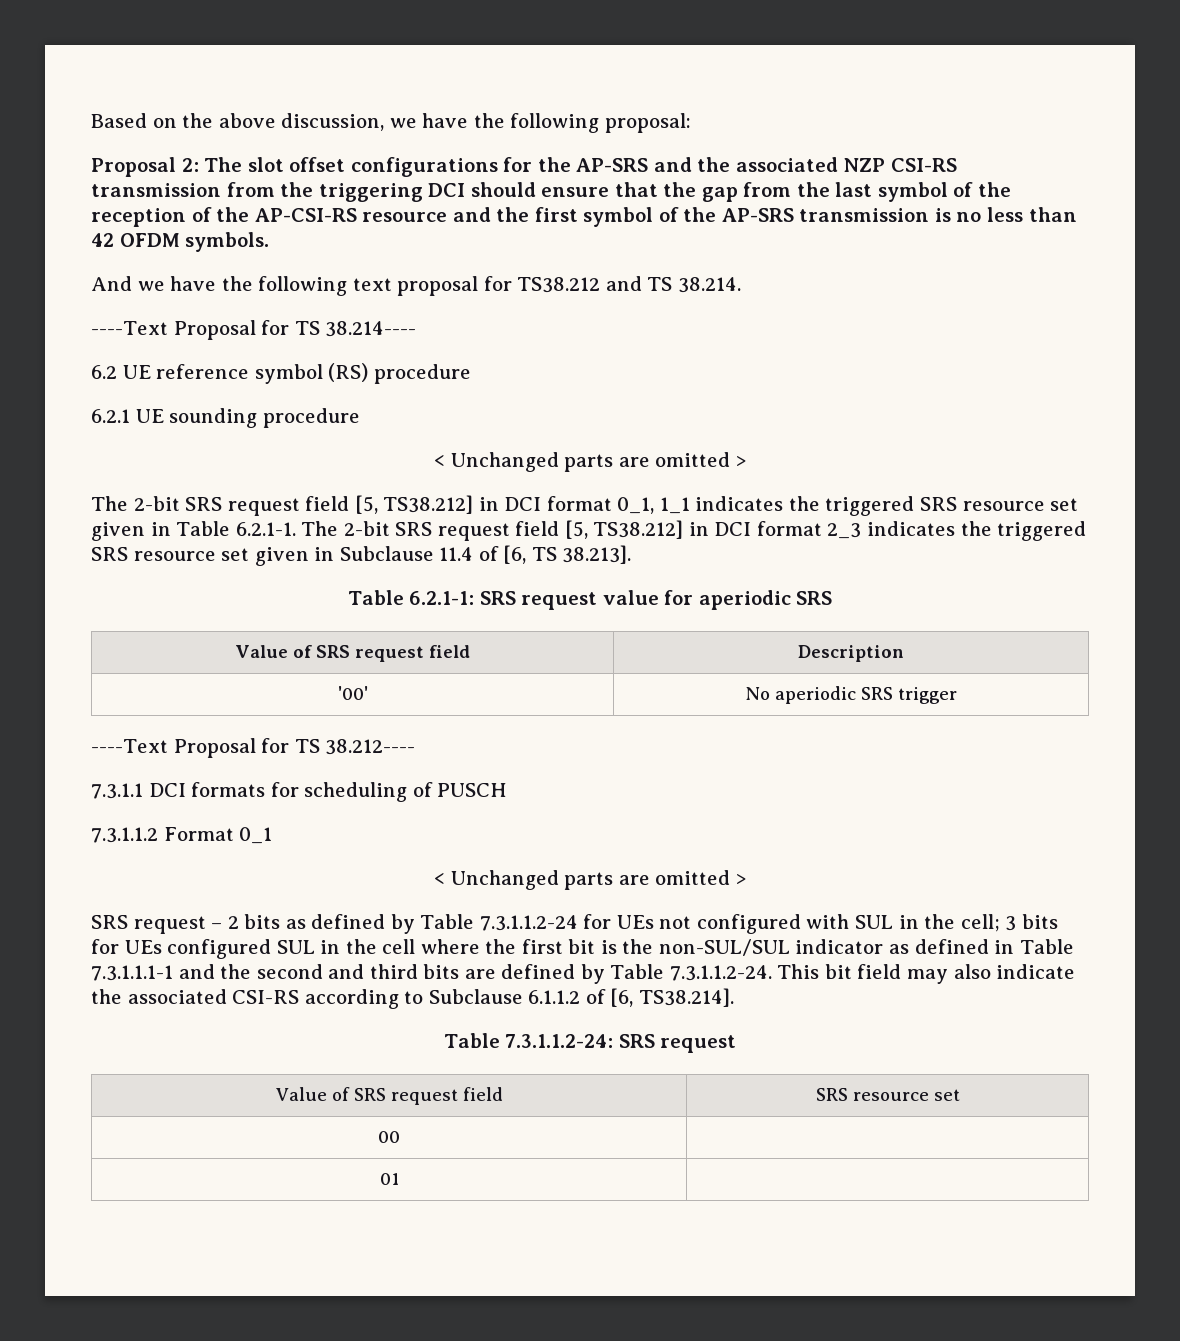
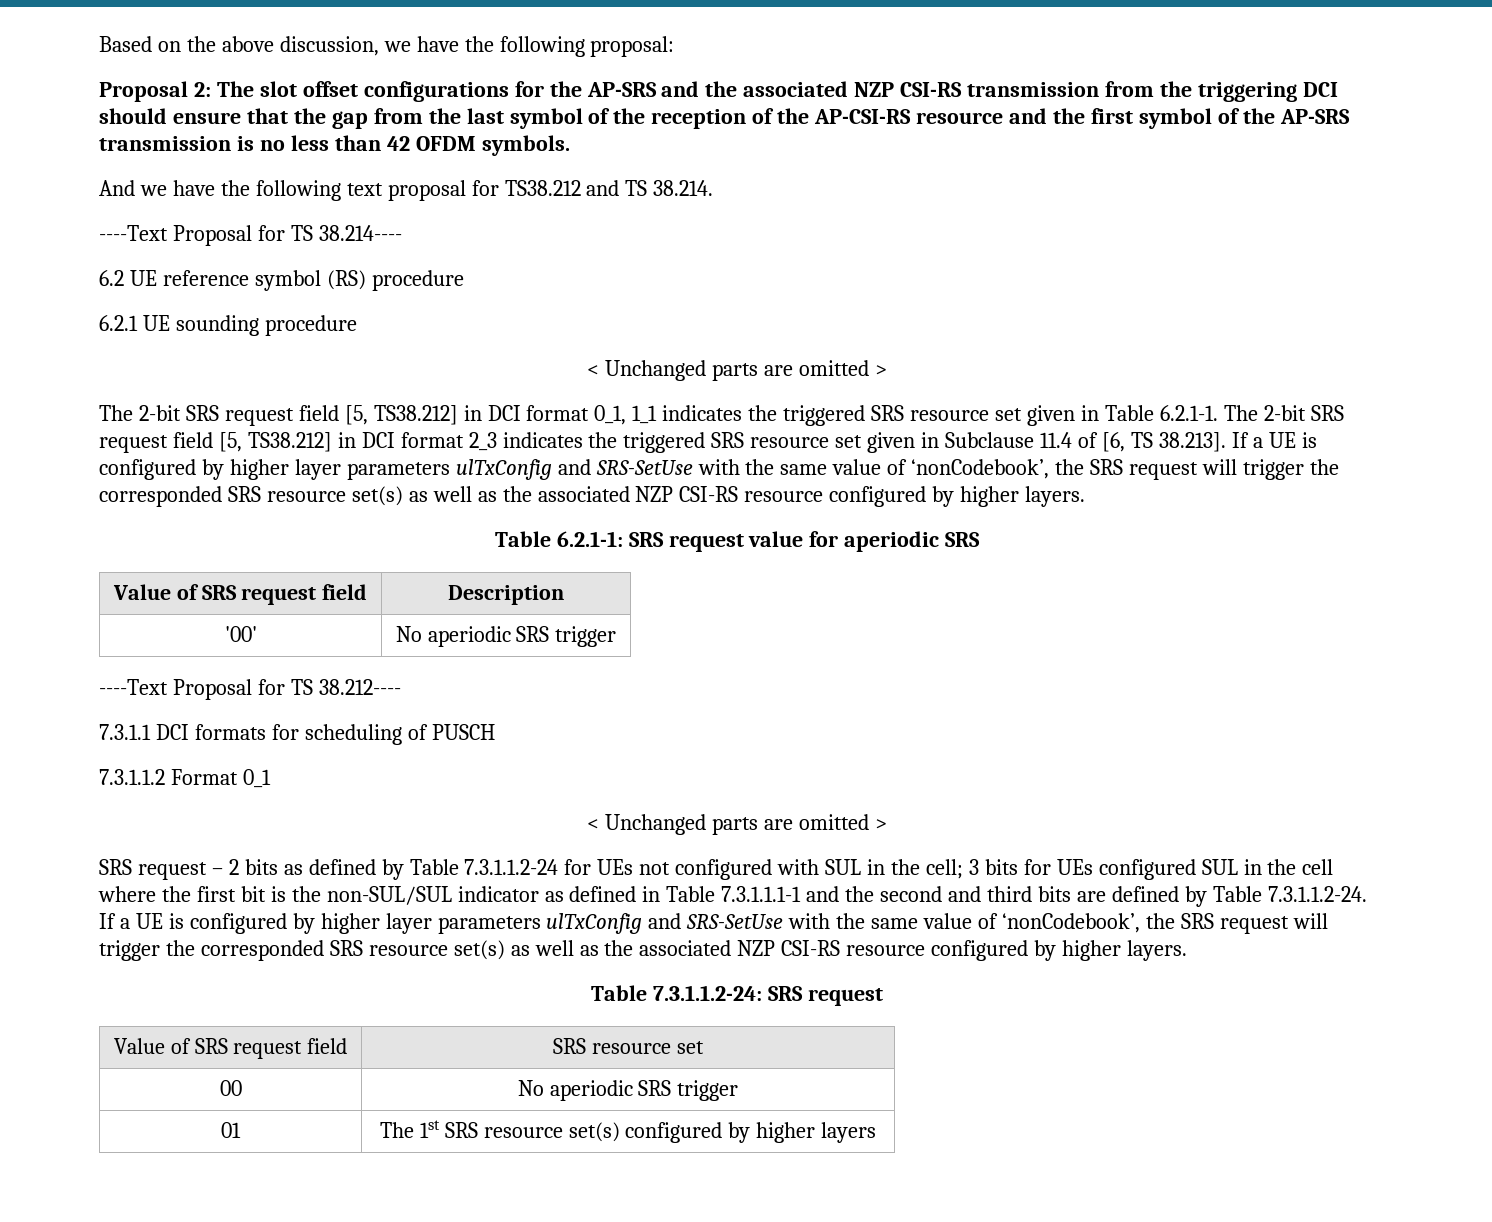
- The 2-bit SRS request field [5, TS38.212] in DCI format 0_1, 1_1 indicates the triggered SRS resource set given in Table 6.2.1-1. The 2-bit SRS request field [5, TS38.212] in DCI format 2_3 indicates the triggered SRS resource set given in Subclause 11.4 of [6, TS 38.213].
+ The 2-bit SRS request field [5, TS38.212] in DCI format 0_1, 1_1 indicates the triggered SRS resource set given in Table 6.2.1-1. The 2-bit SRS request field [5, TS38.212] in DCI format 2_3 indicates the triggered SRS resource set given in Subclause 11.4 of [6, TS 38.213]. If a UE is configured by higher layer parameters ulTxConfig and SRS-SetUse with the same value of ‘nonCodebook’, the SRS request will trigger the corresponded SRS resource set(s) as well as the associated NZP CSI-RS resource configured by higher layers.
- SRS request – 2 bits as defined by Table 7.3.1.1.2-24 for UEs not configured with SUL in the cell; 3 bits for UEs configured SUL in the cell where the first bit is the non-SUL/SUL indicator as defined in Table 7.3.1.1.1-1 and the second and third bits are defined by Table 7.3.1.1.2-24. This bit field may also indicate the associated CSI-RS according to Subclause 6.1.1.2 of [6, TS38.214].
+ SRS request – 2 bits as defined by Table 7.3.1.1.2-24 for UEs not configured with SUL in the cell; 3 bits for UEs configured SUL in the cell where the first bit is the non-SUL/SUL indicator as defined in Table 7.3.1.1.1-1 and the second and third bits are defined by Table 7.3.1.1.2-24. If a UE is configured by higher layer parameters ulTxConfig and SRS-SetUse with the same value of ‘nonCodebook’, the SRS request will trigger the corresponded SRS resource set(s) as well as the associated NZP CSI-RS resource configured by higher layers.
- 00 |
- 01 |
+ 00 | No aperiodic SRS trigger
+ 01 | The 1st SRS resource set(s) configured by higher layers

